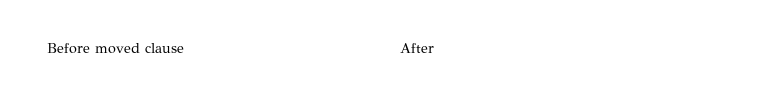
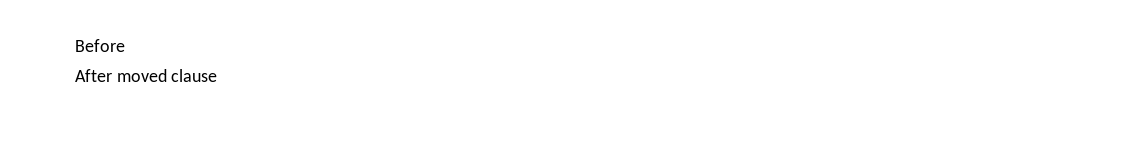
- Before moved clause
+ Before
+ After moved clause
- After

